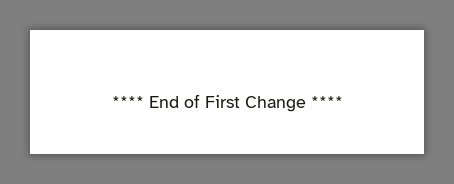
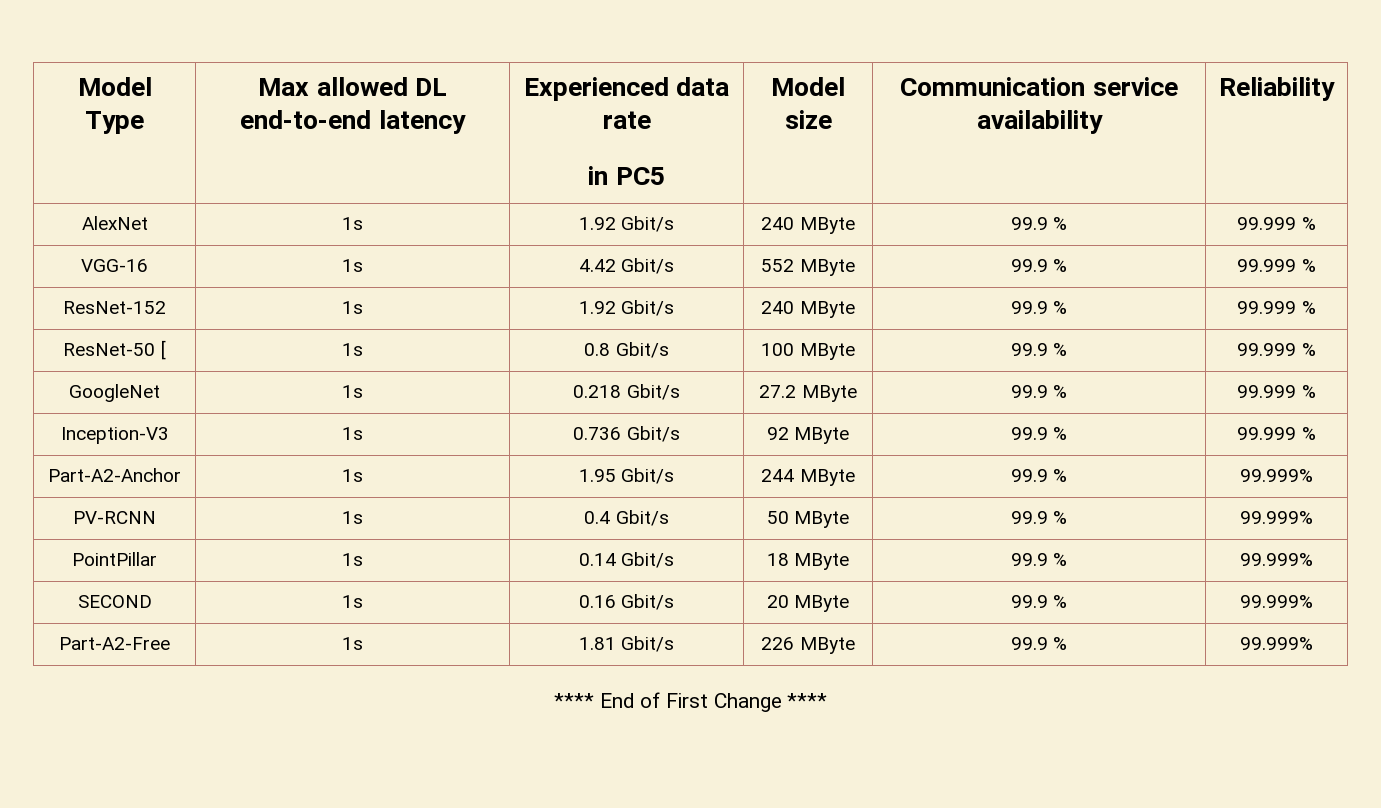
+ Model Type | Max allowed DL end-to-end latency | Experienced data rate
+ in PC5 | Model size | Communication service availability | Reliability
+ AlexNet | 1s | 1.92 Gbit/s | 240 MByte | 99.9 % | 99.999 %
+ VGG-16 | 1s | 4.42 Gbit/s | 552 MByte | 99.9 % | 99.999 %
+ ResNet-152 | 1s | 1.92 Gbit/s | 240 MByte | 99.9 % | 99.999 %
+ ResNet-50 [ | 1s | 0.8 Gbit/s | 100 MByte | 99.9 % | 99.999 %
+ GoogleNet | 1s | 0.218 Gbit/s | 27.2 MByte | 99.9 % | 99.999 %
+ Inception-V3 | 1s | 0.736 Gbit/s | 92 MByte | 99.9 % | 99.999 %
+ Part-A2-Anchor | 1s | 1.95 Gbit/s | 244 MByte | 99.9 % | 99.999%
+ PV-RCNN | 1s | 0.4 Gbit/s | 50 MByte | 99.9 % | 99.999%
+ PointPillar | 1s | 0.14 Gbit/s | 18 MByte | 99.9 % | 99.999%
+ SECOND | 1s | 0.16 Gbit/s | 20 MByte | 99.9 % | 99.999%
+ Part-A2-Free | 1s | 1.81 Gbit/s | 226 MByte | 99.9 % | 99.999%

